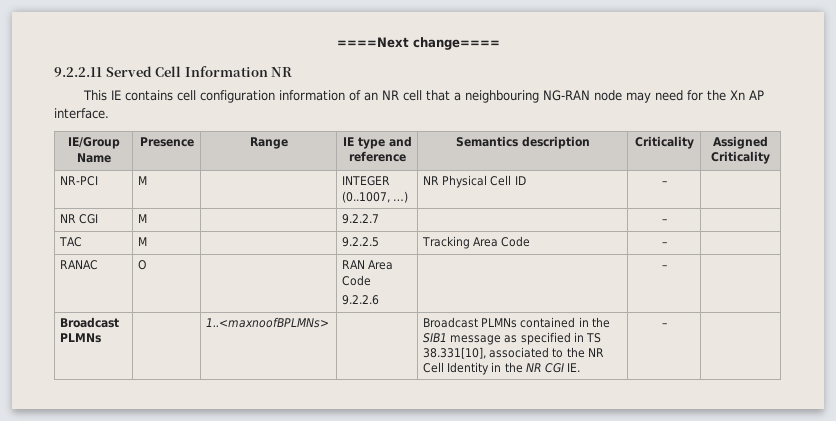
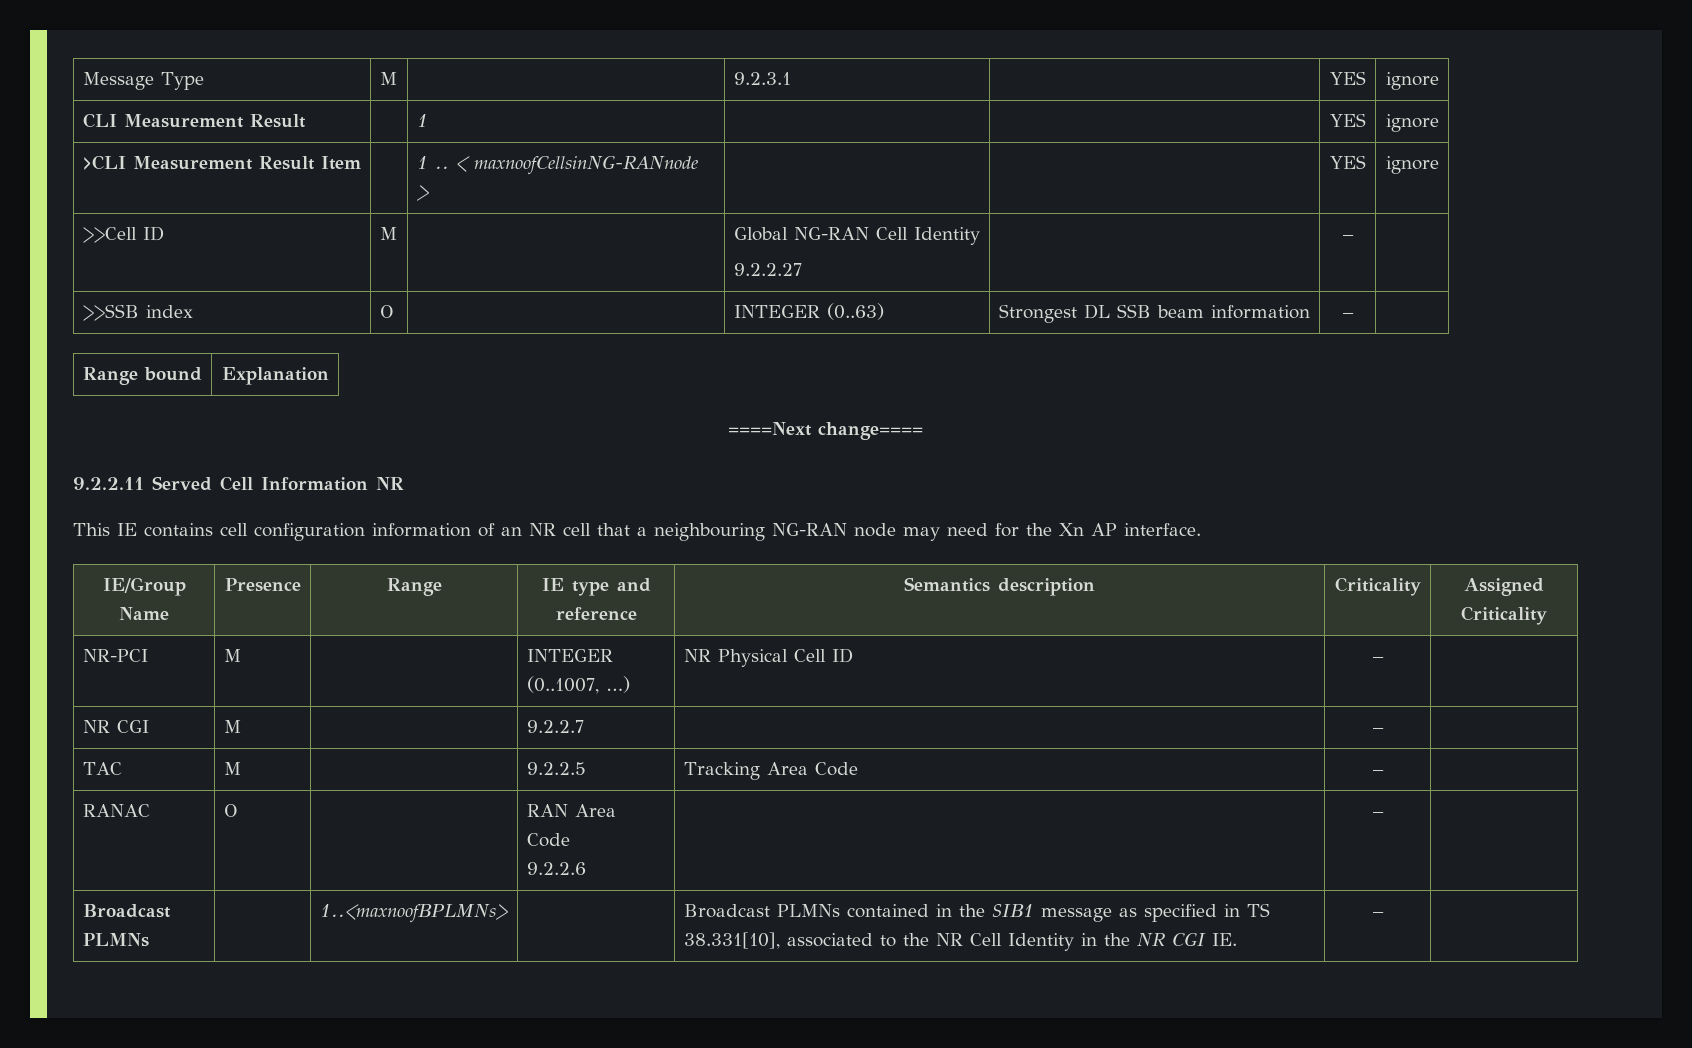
+ Message Type | M | | 9.2.3.1 | | YES | ignore
+ CLI Measurement Result | | 1 | | | YES | ignore
+ >CLI Measurement Result Item | | 1 .. < maxnoofCellsinNG-RANnode > | | | YES | ignore
+ >>Cell ID | M | | Global NG-RAN Cell Identity
+ 9.2.2.27 | | – |
+ >>SSB index | O | | INTEGER (0..63) | Strongest DL SSB beam information | – |
+ Range bound | Explanation

